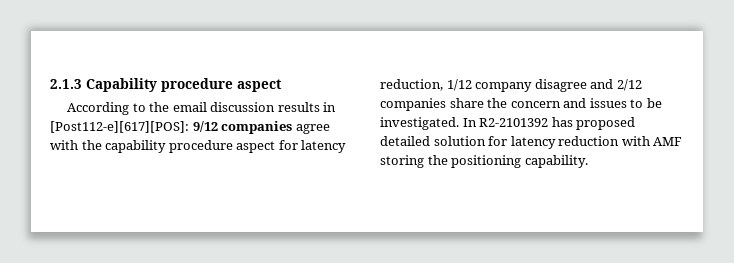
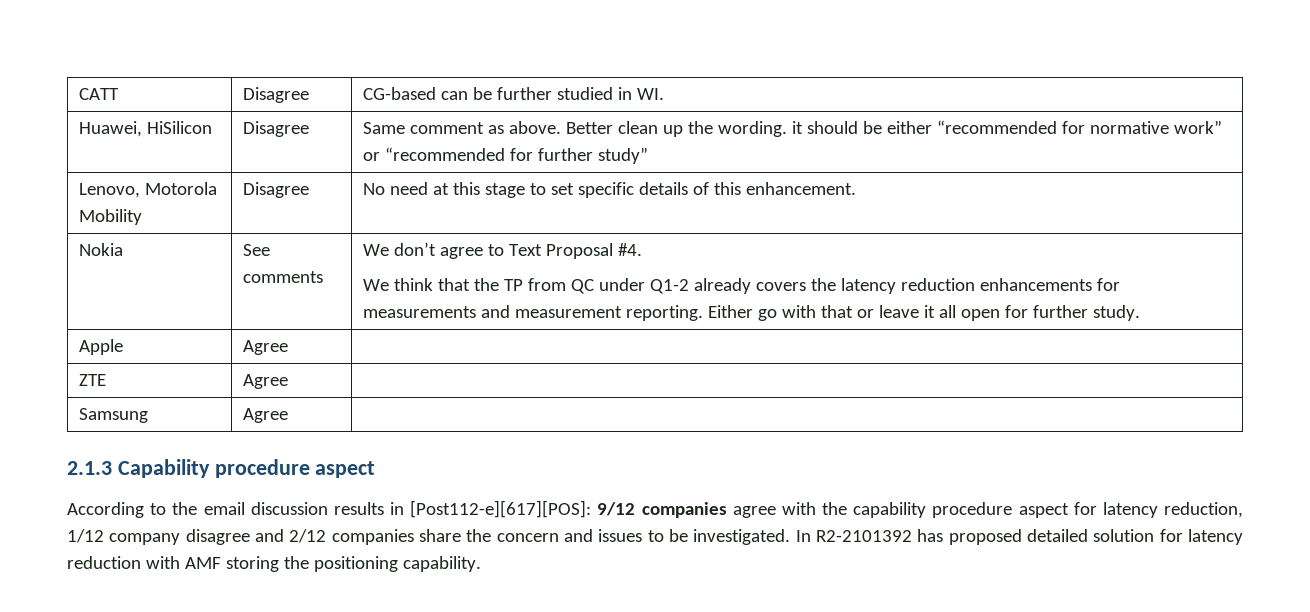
+ CATT | Disagree | CG-based can be further studied in WI.
+ Huawei, HiSilicon | Disagree | Same comment as above. Better clean up the wording. it should be either “recommended for normative work” or “recommended for further study”
+ Lenovo, Motorola Mobility | Disagree | No need at this stage to set specific details of this enhancement.
+ Nokia | See comments | We don’t agree to Text Proposal #4.
+ We think that the TP from QC under Q1-2 already covers the latency reduction enhancements for measurements and measurement reporting. Either go with that or leave it all open for further study.
+ Apple | Agree |
+ ZTE | Agree |
+ Samsung | Agree |

